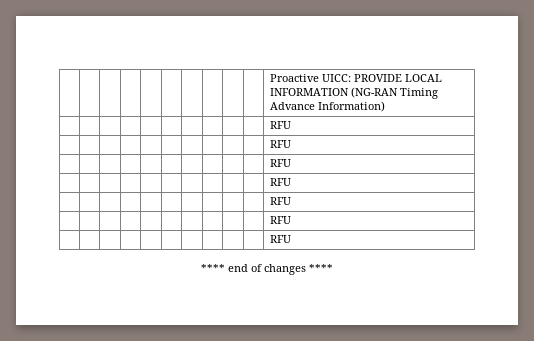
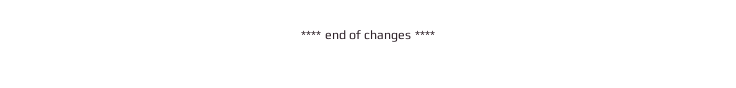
- | | | | | | | | | | Proactive UICC: PROVIDE LOCAL INFORMATION (NG-RAN Timing Advance Information)
- | | | | | | | | | | RFU
- | | | | | | | | | | RFU
- | | | | | | | | | | RFU
- | | | | | | | | | | RFU
- | | | | | | | | | | RFU
- | | | | | | | | | | RFU
- | | | | | | | | | | RFU

